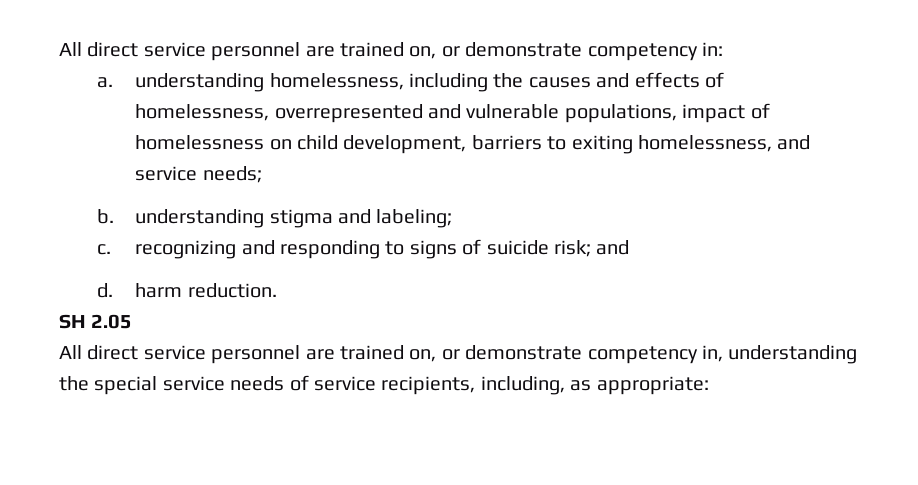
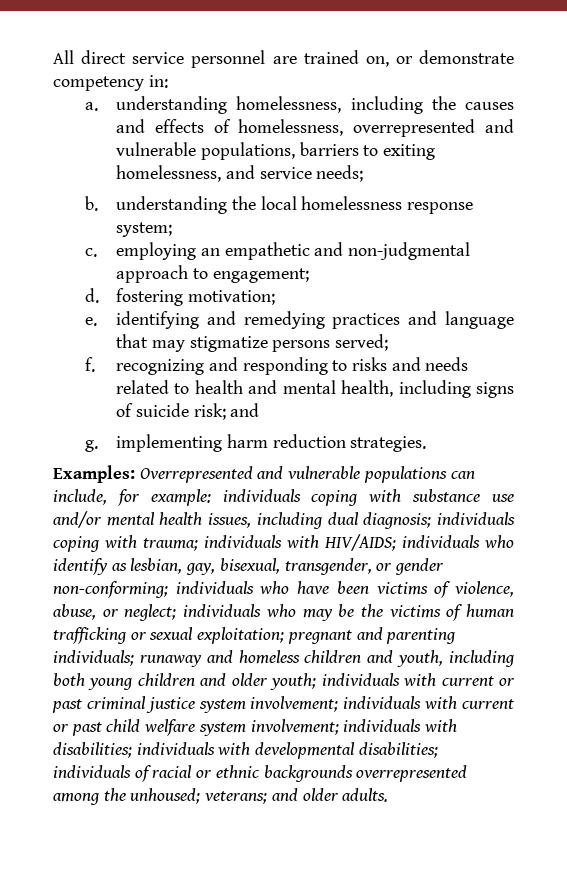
- a. understanding homelessness, including the causes and effects of homelessness, overrepresented and vulnerable populations, impact of homelessness on child development, barriers to exiting homelessness, and service needs;
+ a. understanding homelessness, including the causes and effects of homelessness, overrepresented and vulnerable populations, barriers to exiting homelessness, and service needs;
- b. understanding stigma and labeling;
- c. recognizing and responding to signs of suicide risk; and
+ b. understanding the local homelessness response system;
+ c. employing an empathetic and non-judgmental approach to engagement;
+ d. fostering motivation;
+ e. identifying and remedying practices and language that may stigmatize persons served;
+ f. recognizing and responding to risks and needs related to health and mental health, including signs of suicide risk; and
- d. harm reduction.
- SH 2.05
- All direct service personnel are trained on, or demonstrate competency in, understanding the special service needs of service recipients, including, as appropriate:
+ g. implementing harm reduction strategies.
+ Examples: Overrepresented and vulnerable populations can include, for example: individuals coping with substance use and/or mental health issues, including dual diagnosis; individuals coping with trauma; individuals with HIV/AIDS; individuals who identify as lesbian, gay, bisexual, transgender, or gender non-conforming; individuals who have been victims of violence, abuse, or neglect; individuals who may be the victims of human trafficking or sexual exploitation; pregnant and parenting individuals; runaway and homeless children and youth, including both young children and older youth; individuals with current or past criminal justice system involvement; individuals with current or past child welfare system involvement; individuals with disabilities; individuals with developmental disabilities; individuals of racial or ethnic backgrounds overrepresented among the unhoused; veterans; and older adults.

